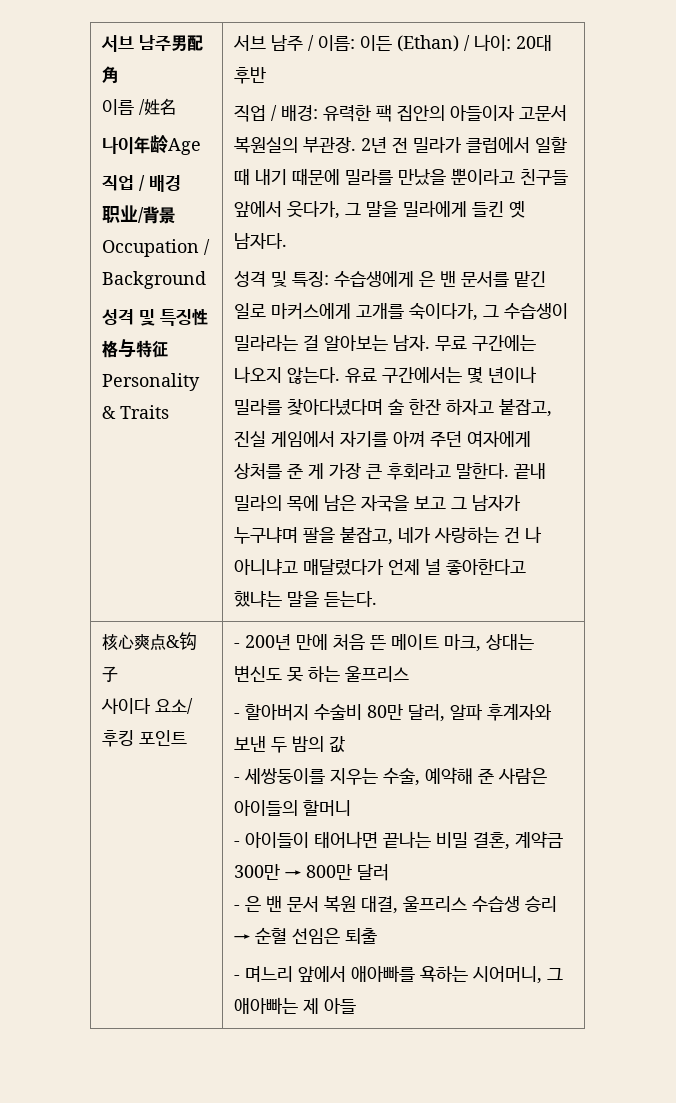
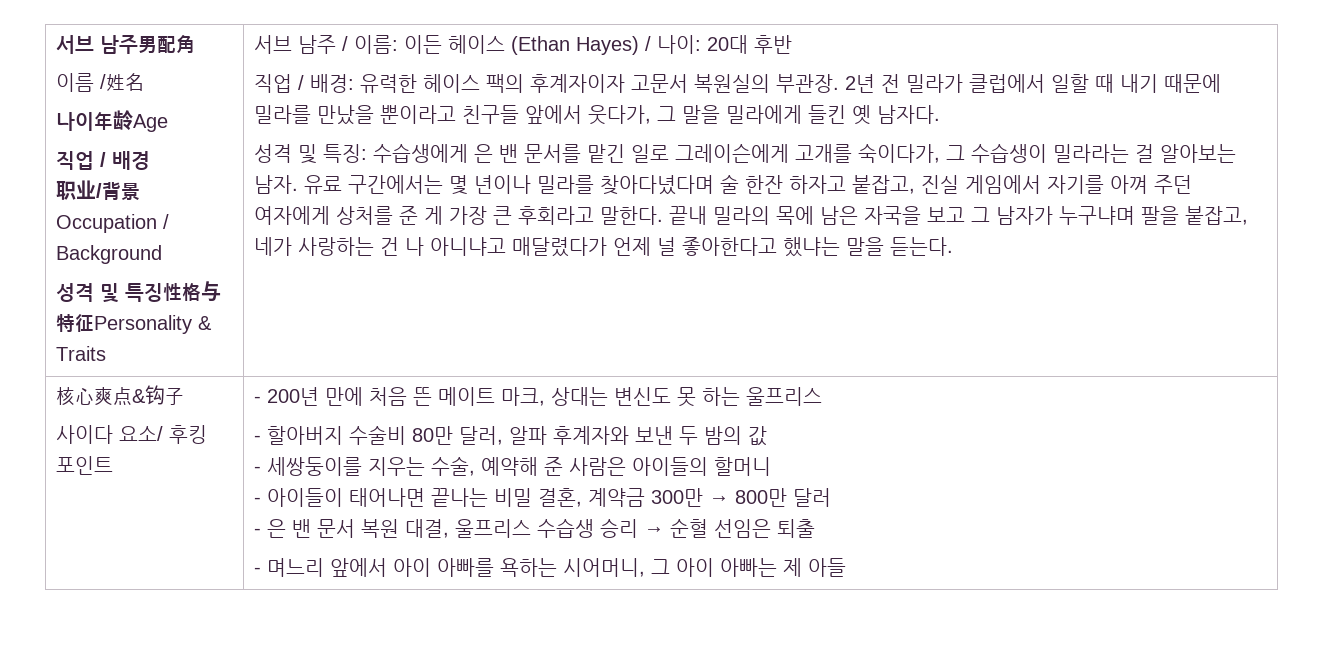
- 서브 남주 / 이름: 이든 (Ethan) / 나이: 20대 후반
+ 서브 남주 / 이름: 이든 헤이스 (Ethan Hayes) / 나이: 20대 후반
- 직업 / 배경: 유력한 팩 집안의 아들이자 고문서 복원실의 부관장.
+ 직업 / 배경: 유력한 헤이스 팩의 후계자이자 고문서 복원실의 부관장.
- 성격 및 특징: 수습생에게 은 밴 문서를 맡긴 일로 마커스에게 고개를 숙이다가, 그 수습생이 밀라라는 걸 알아보는 남자.
+ 성격 및 특징: 수습생에게 은 밴 문서를 맡긴 일로 그레이슨에게 고개를 숙이다가, 그 수습생이 밀라라는 걸 알아보는 남자.
- 무료 구간에는 나오지 않는다.
- - 며느리 앞에서 애아빠를 욕하는 시어머니, 그 애아빠는 제 아들
+ - 며느리 앞에서 아이 아빠를 욕하는 시어머니, 그 아이 아빠는 제 아들

